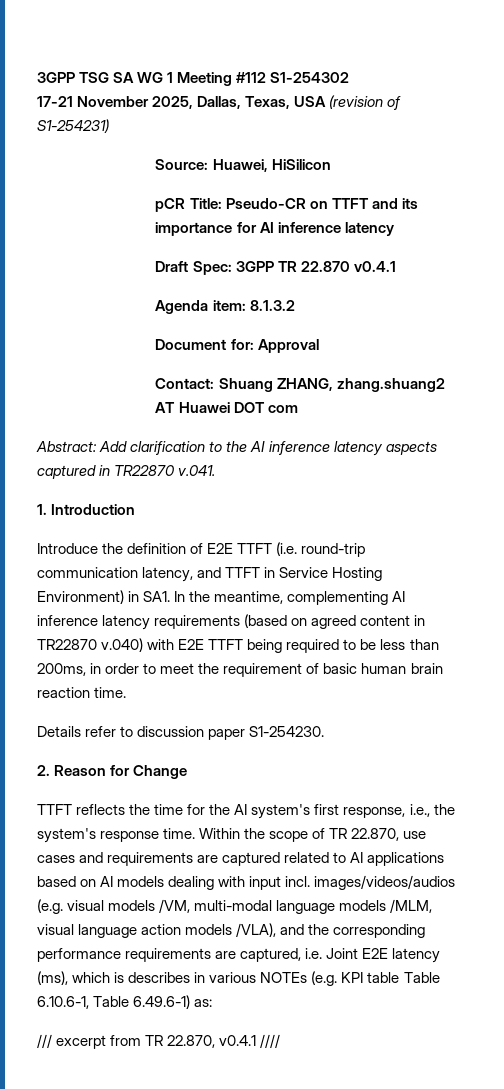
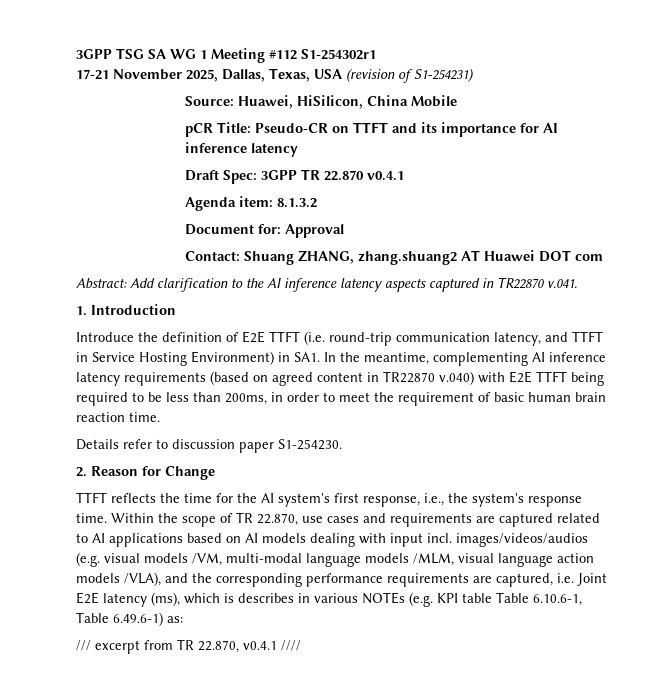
- 3GPP TSG SA WG 1 Meeting #112 S1-254302
+ 3GPP TSG SA WG 1 Meeting #112 S1-254302r1
- Source: Huawei, HiSilicon
+ Source: Huawei, HiSilicon, China Mobile

